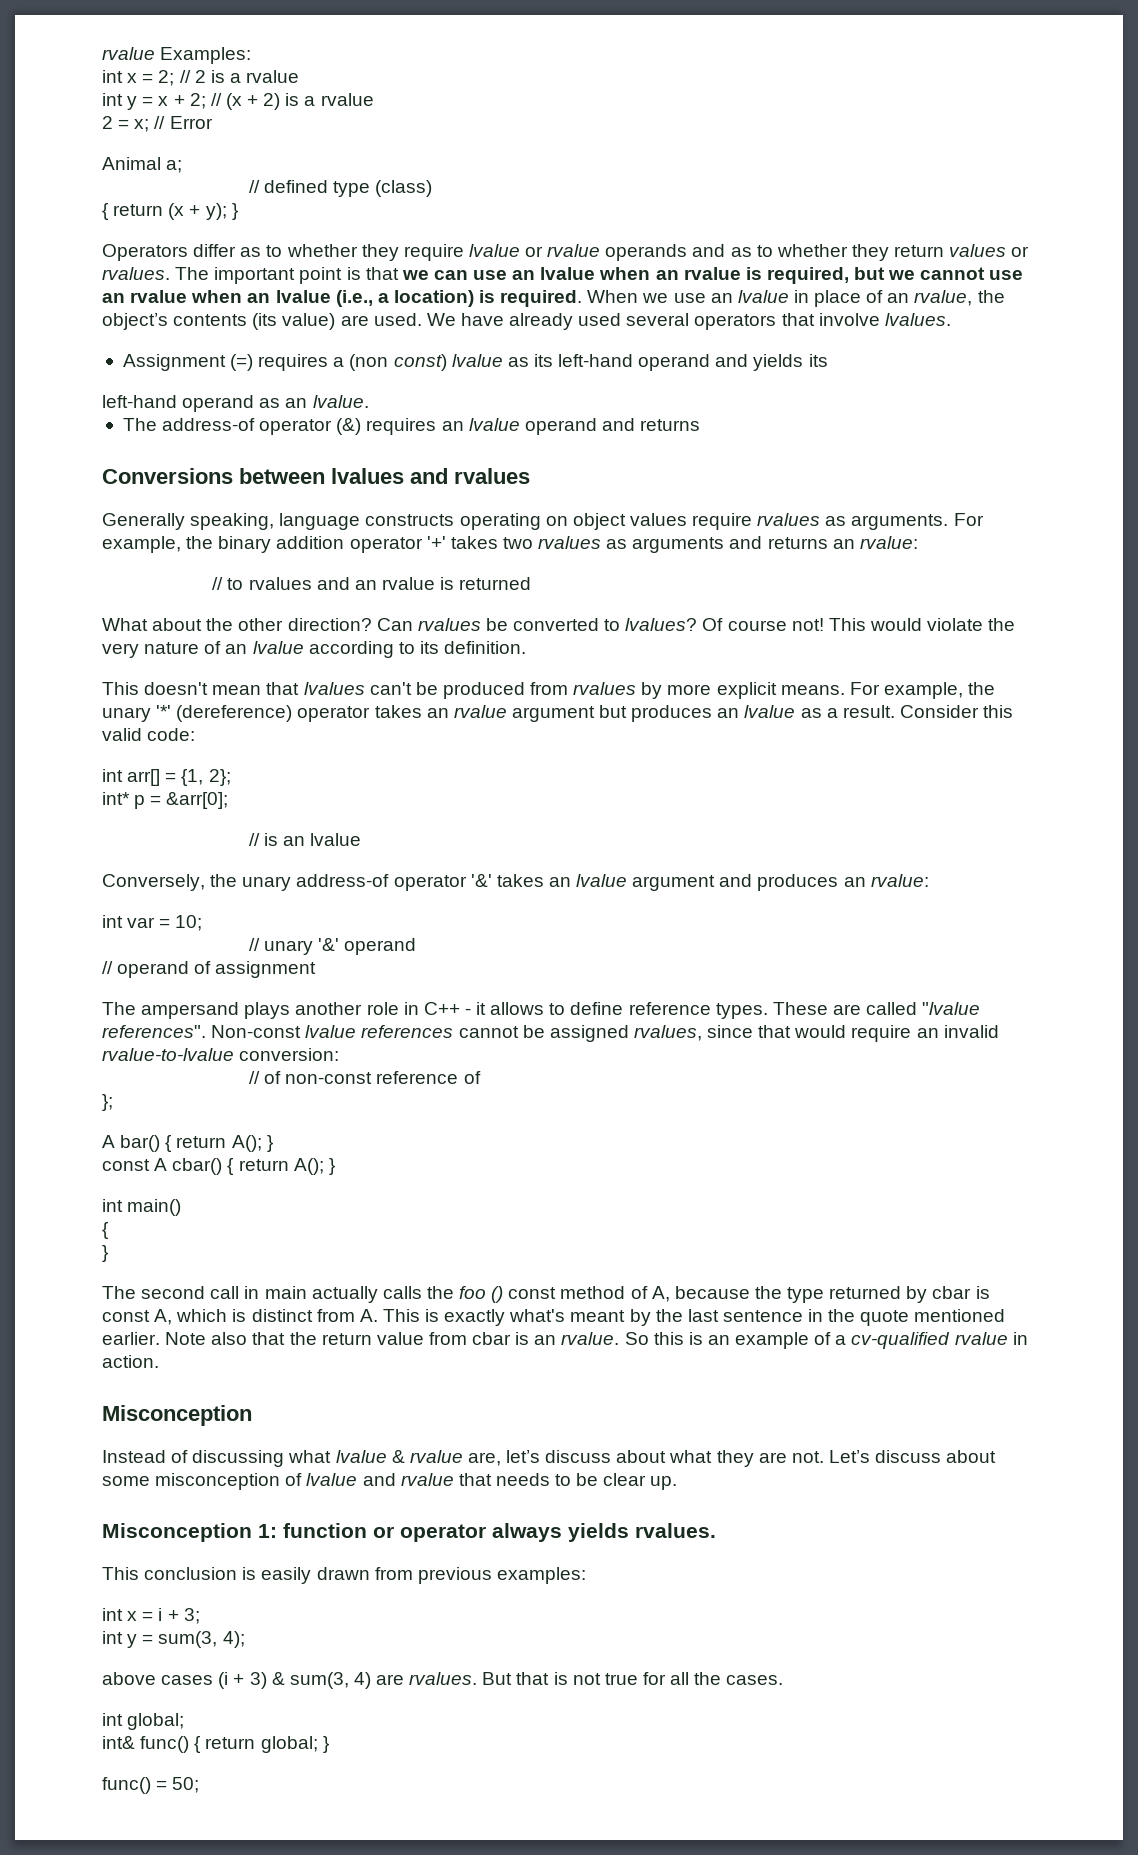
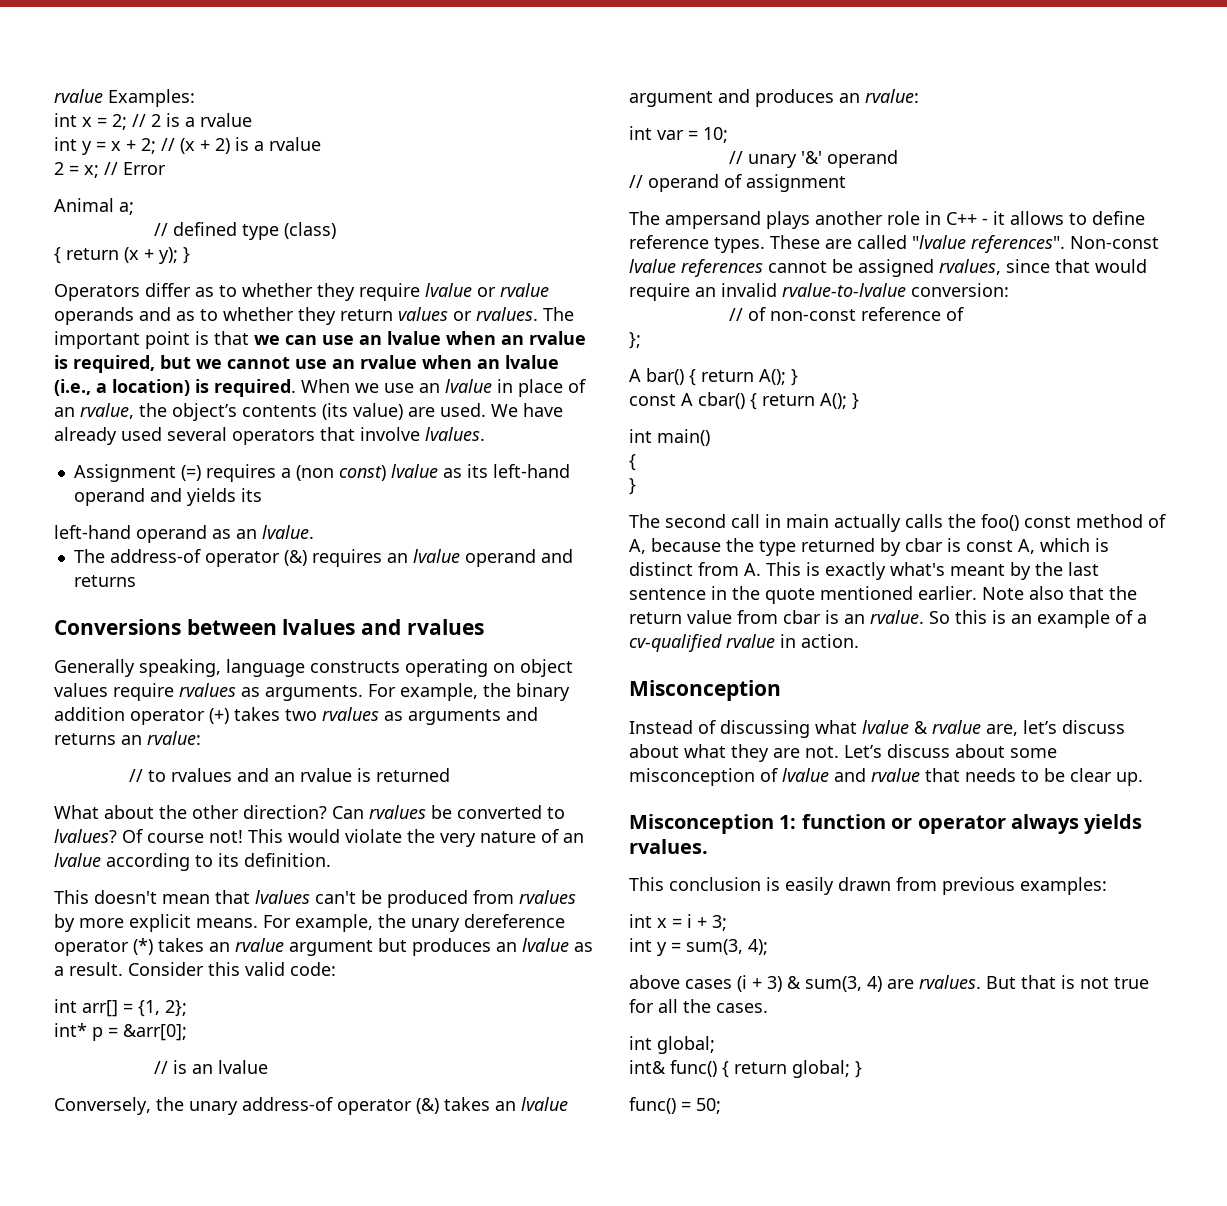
- For example, the binary addition operator '+' takes two rvalues as arguments and returns an rvalue:
+ For example, the binary addition operator (+) takes two rvalues as arguments and returns an rvalue:
- For example, the unary '*' (dereference) operator takes an rvalue argument but produces an lvalue as a result.
+ For example, the unary dereference operator (*) takes an rvalue argument but produces an lvalue as a result.
- Conversely, the unary address-of operator '&' takes an lvalue argument and produces an rvalue:
+ Conversely, the unary address-of operator (&) takes an lvalue argument and produces an rvalue:
- The second call in main actually calls the foo () const method of A, because the type returned by cbar is const A, which is distinct from A. This is exactly what's meant by the last sentence in the quote mentioned earlier.
+ The second call in main actually calls the foo() const method of A, because the type returned by cbar is const A, which is distinct from A. This is exactly what's meant by the last sentence in the quote mentioned earlier.

